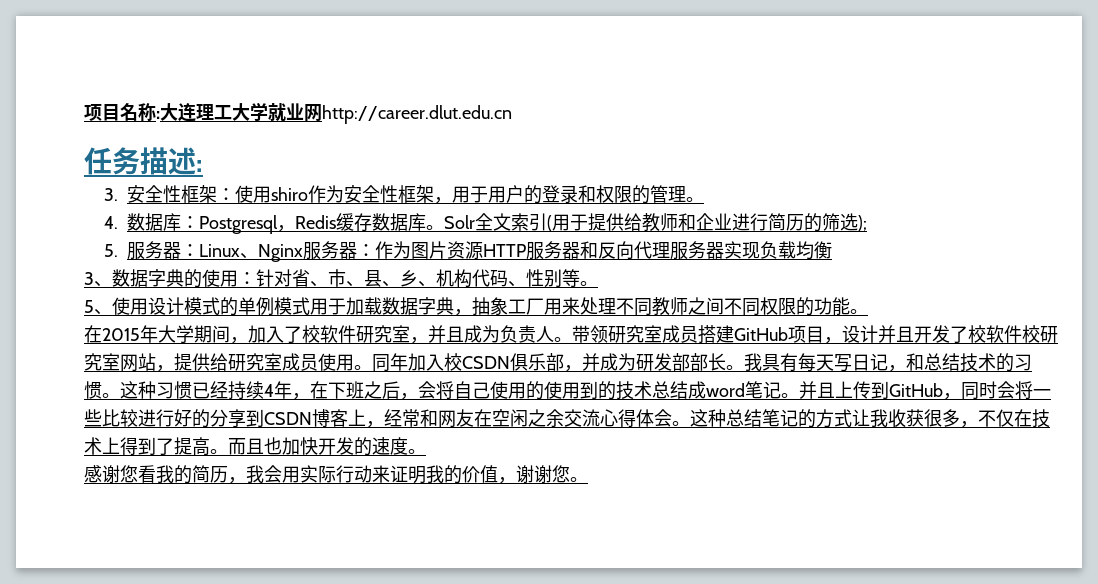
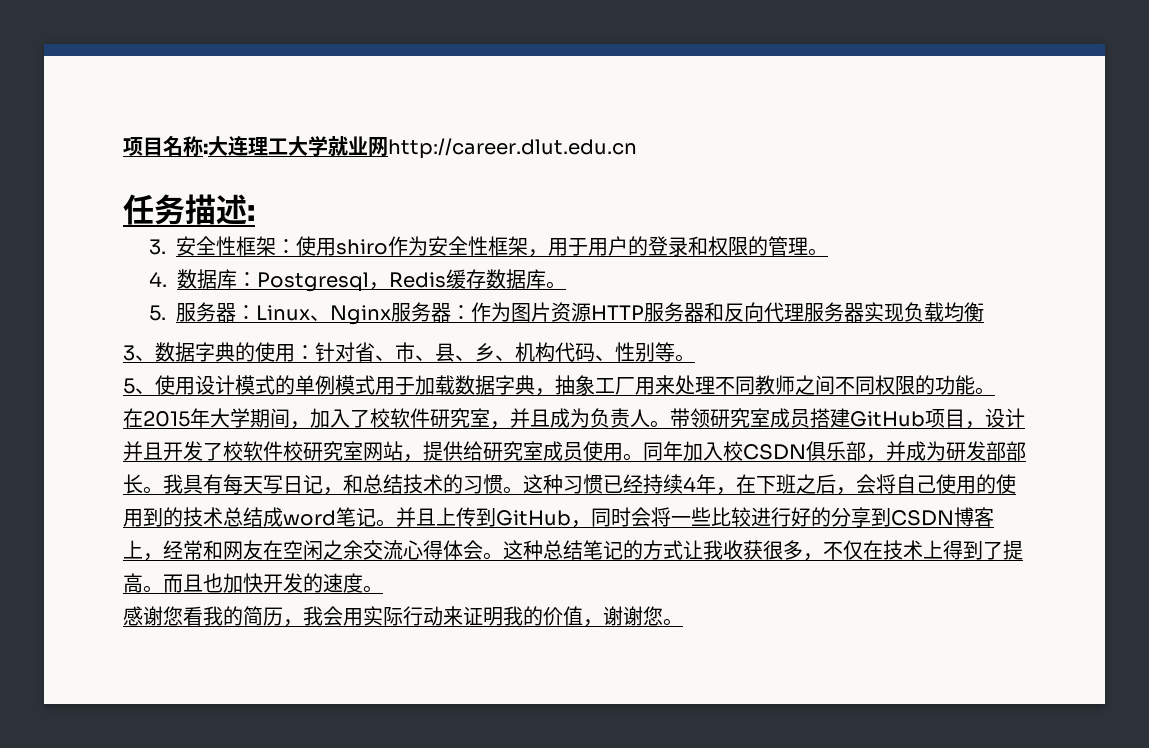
- Solr全文索引(用于提供给教师和企业进行简历的筛选);

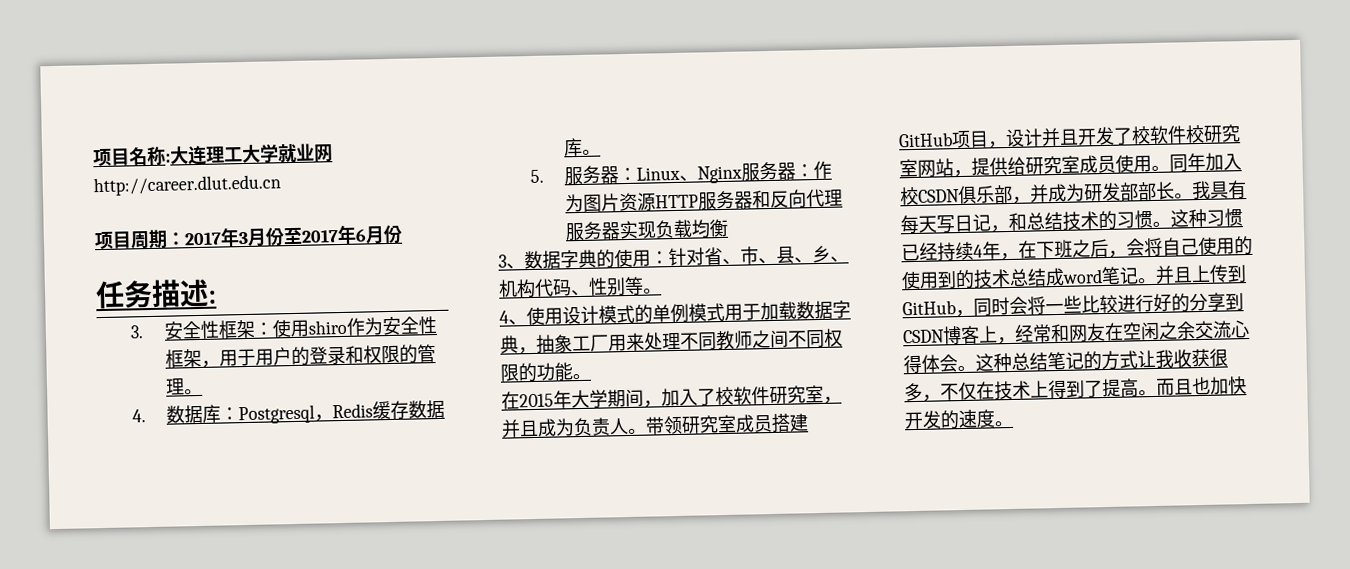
+ 项目周期：2017年3月份至2017年6月份
- 5、使用设计模式的单例模式用于加载数据字典，抽象工厂用来处理不同教师之间不同权限的功能。
+ 4、使用设计模式的单例模式用于加载数据字典，抽象工厂用来处理不同教师之间不同权限的功能。
- 感谢您看我的简历，我会用实际行动来证明我的价值，谢谢您。

